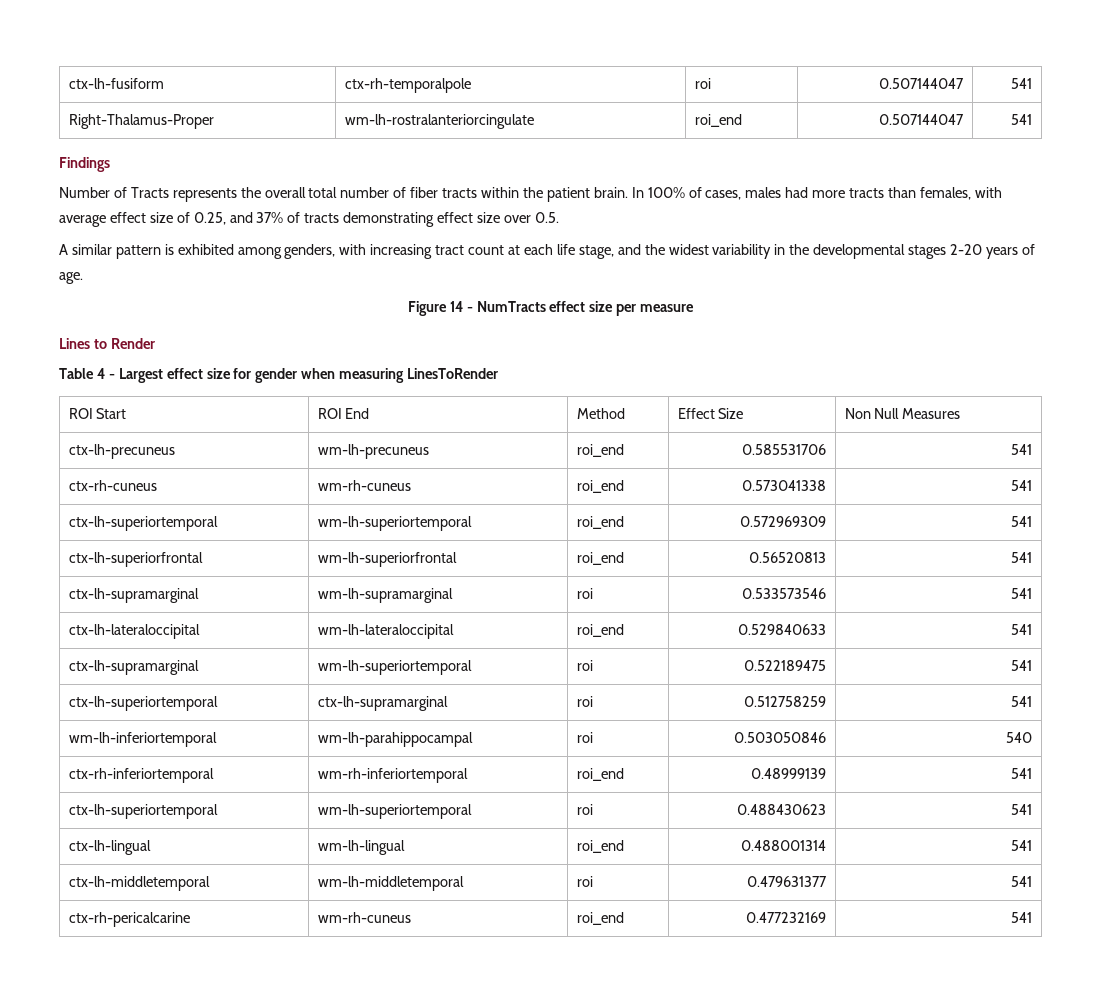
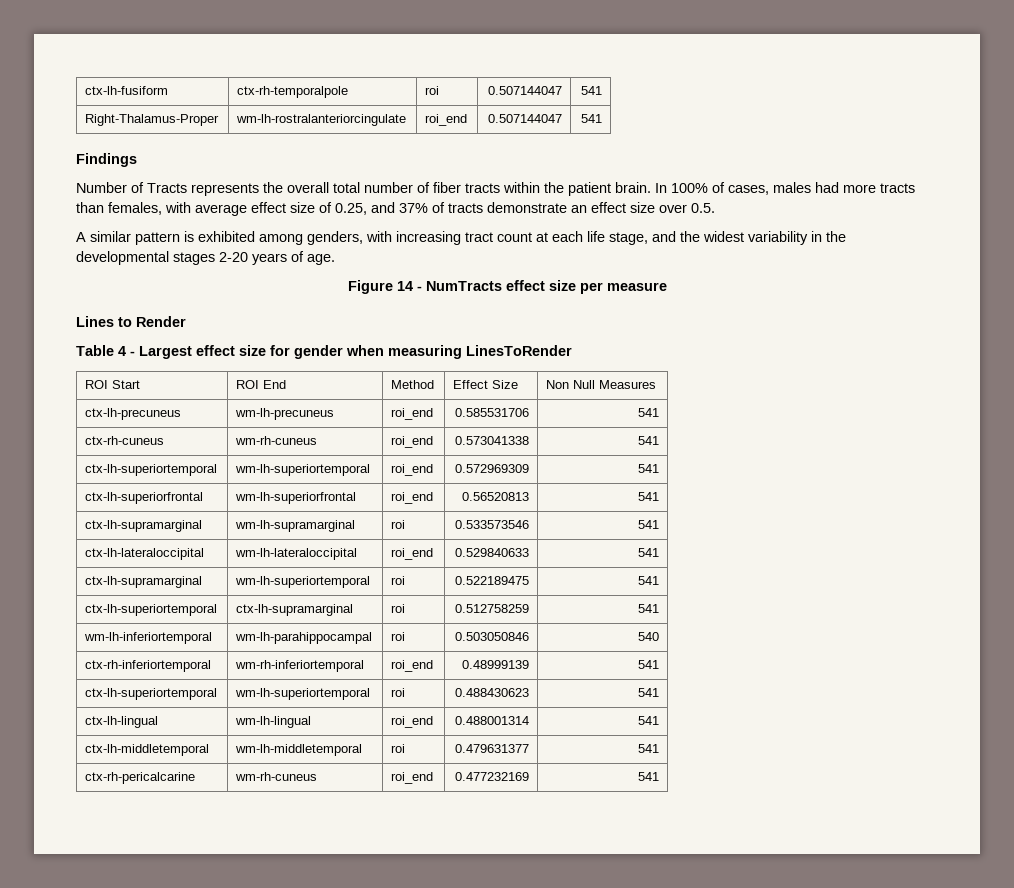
- In 100% of cases, males had more tracts than females, with average effect size of 0.25, and 37% of tracts demonstrating effect size over 0.5.
+ In 100% of cases, males had more tracts than females, with average effect size of 0.25, and 37% of tracts demonstrate an effect size over 0.5.

